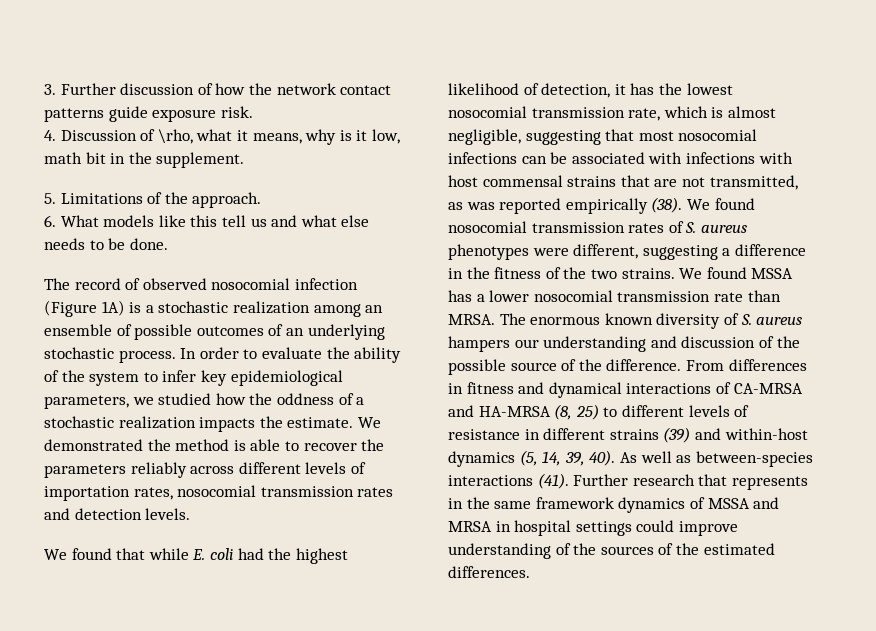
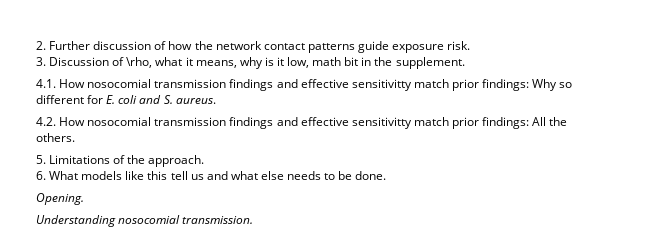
- 3. Further discussion of how the network contact patterns guide exposure risk.
+ 2. Further discussion of how the network contact patterns guide exposure risk.
- 4. Discussion of \rho, what it means, why is it low, math bit in the supplement.
+ 3. Discussion of \rho, what it means, why is it low, math bit in the supplement.
+ 4.1. How nosocomial transmission findings and effective sensitivitty match prior findings: Why so different for E. coli and S. aureus.
+ 4.2. How nosocomial transmission findings and effective sensitivitty match prior findings: All the others.
- The record of observed nosocomial infection (Figure 1A) is a stochastic realization among an ensemble of possible outcomes of an underlying stochastic process. In order to evaluate the ability of the system to infer key epidemiological parameters, we studied how the oddness of a stochastic realization impacts the estimate. We demonstrated the method is able to recover the parameters reliably across different levels of importation rates, nosocomial transmission rates and detection levels.
- We found that while E. coli had the highest likelihood of detection, it has the lowest nosocomial transmission rate, which is almost negligible, suggesting that most nosocomial infections can be associated with infections with host commensal strains that are not transmitted, as was reported empirically (38). We found nosocomial transmission rates of S. aureus phenotypes were different, suggesting a difference in the fitness of the two strains. We found MSSA has a lower nosocomial transmission rate than MRSA. The enormous known diversity of S. aureus hampers our understanding and discussion of the possible source of the difference. From differences in fitness and dynamical interactions of CA-MRSA and HA-MRSA (8, 25) to different levels of resistance in different strains (39) and within-host dynamics (5, 14, 39, 40). As well as between-species interactions (41). Further research that represents in the same framework dynamics of MSSA and MRSA in hospital settings could improve understanding of the sources of the estimated differences.
+ Opening.
+ Understanding nosocomial transmission.

